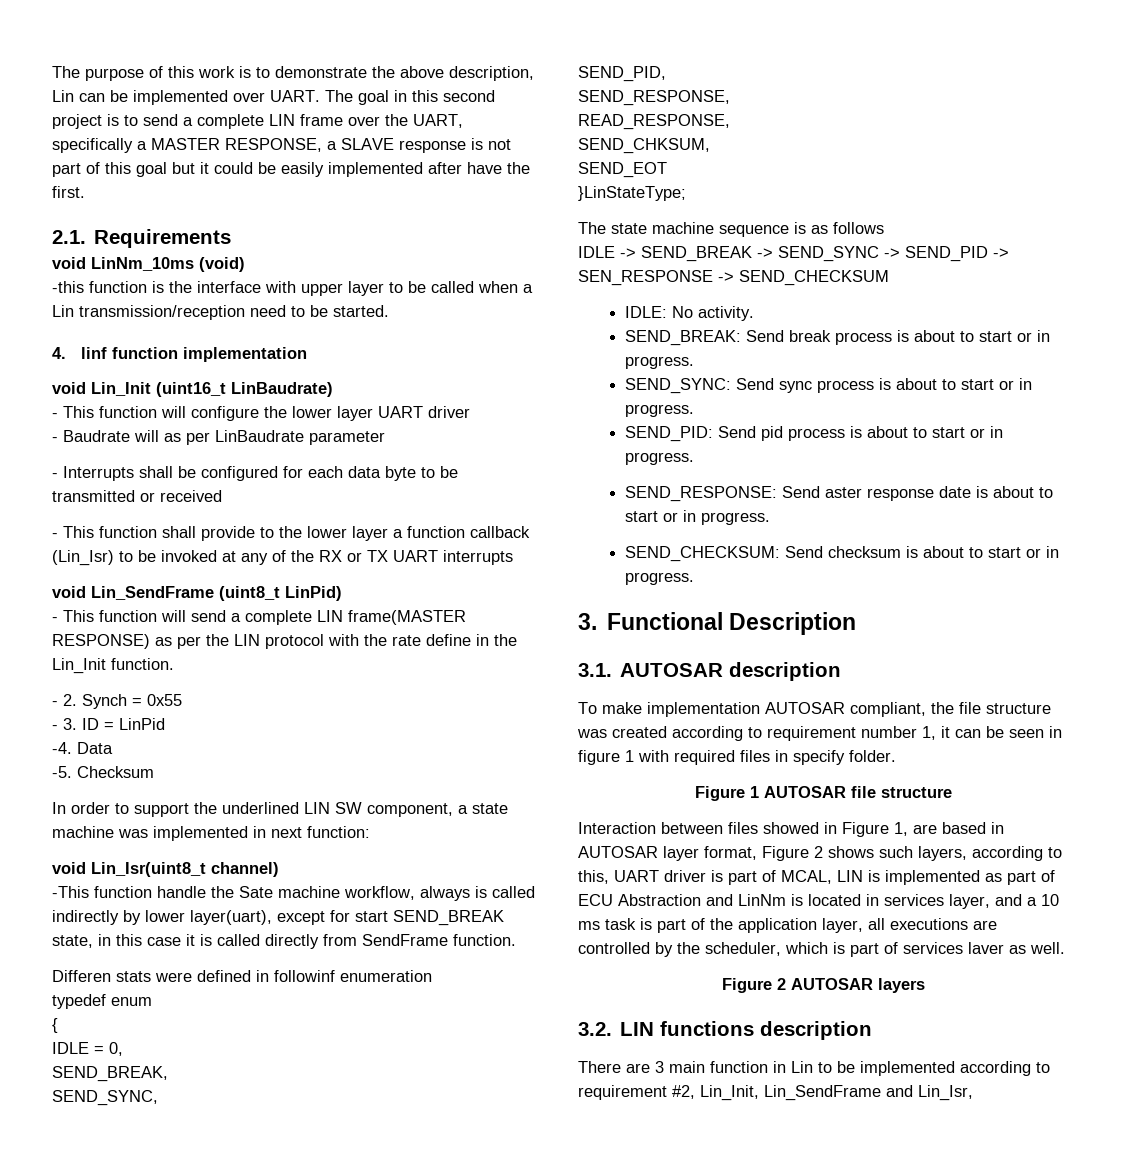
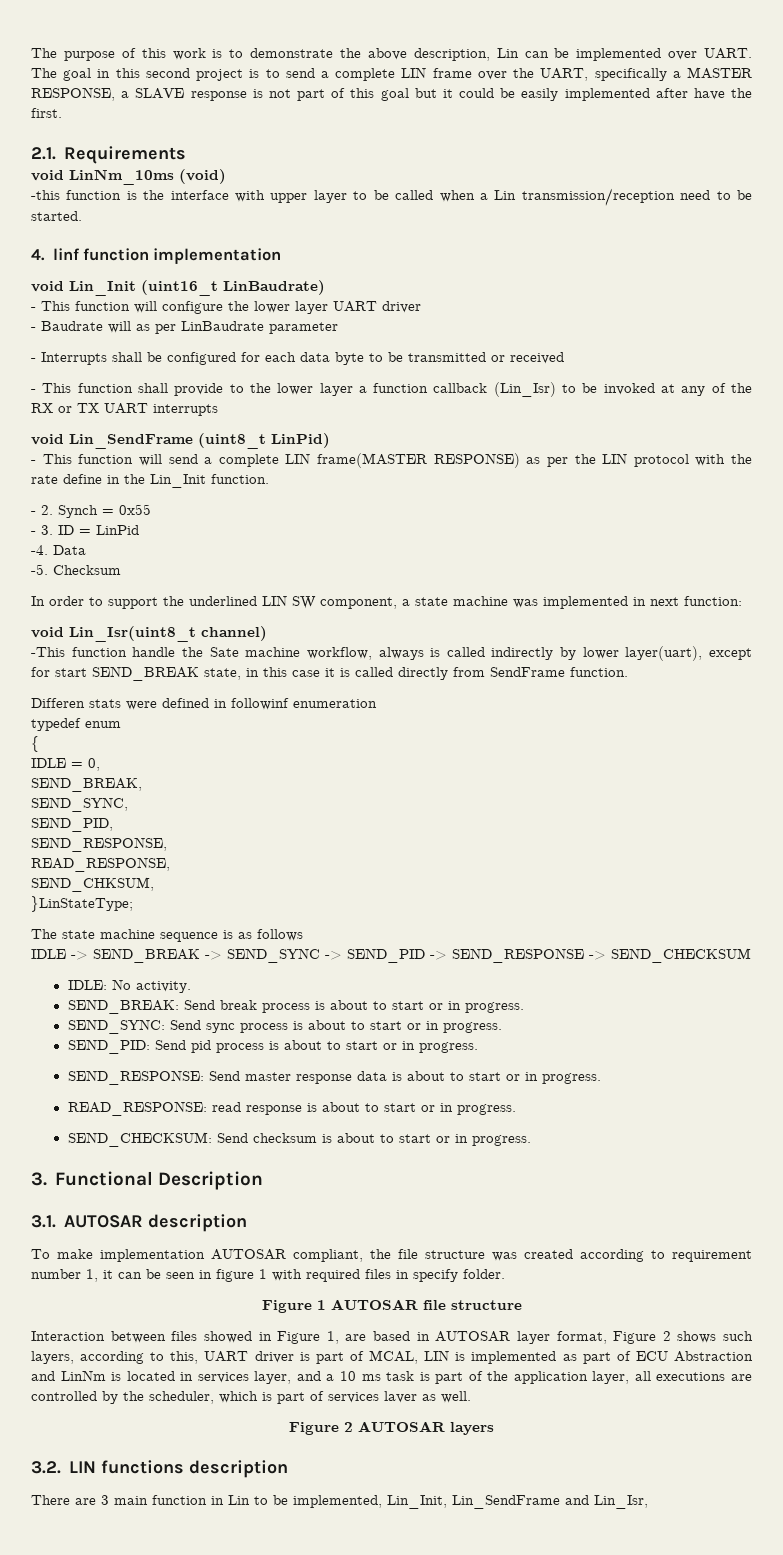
- SEND_EOT
- IDLE -> SEND_BREAK -> SEND_SYNC -> SEND_PID -> SEN_RESPONSE -> SEND_CHECKSUM
+ IDLE -> SEND_BREAK -> SEND_SYNC -> SEND_PID -> SEND_RESPONSE -> SEND_CHECKSUM
- SEND_RESPONSE: Send aster response date is about to start or in progress.
+ SEND_RESPONSE: Send master response data is about to start or in progress.
+ READ_RESPONSE: read response is about to start or in progress.
- There are 3 main function in Lin to be implemented according to requirement #2, Lin_Init, Lin_SendFrame and Lin_Isr,
+ There are 3 main function in Lin to be implemented, Lin_Init, Lin_SendFrame and Lin_Isr,

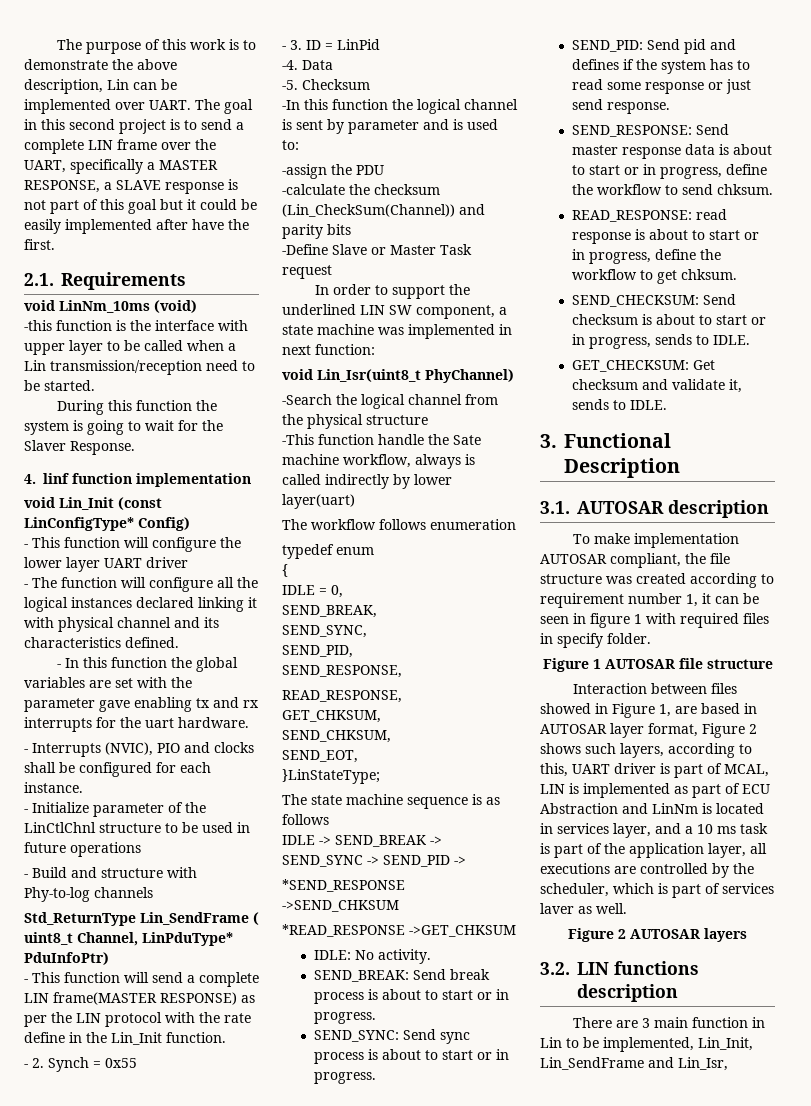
+ During this function the system is going to wait for the Slaver Response.
- void Lin_Init (uint16_t LinBaudrate)
+ void Lin_Init (const LinConfigType* Config)
- - Baudrate will as per LinBaudrate parameter
- - Interrupts shall be configured for each data byte to be transmitted or received
- - This function shall provide to the lower layer a function callback (Lin_Isr) to be invoked at any of the RX or TX UART interrupts
- void Lin_SendFrame (uint8_t LinPid)
+ - The function will configure all the logical instances declared linking it with physical channel and its characteristics defined.
+ - In this function the global variables are set with the parameter gave enabling tx and rx interrupts for the uart hardware.
+ - Interrupts (NVIC), PIO and clocks shall be configured for each instance.
+ - Initialize parameter of the LinCtlChnl structure to be used in future operations
+ - Build and structure with Phy-to-log channels
+ Std_ReturnType Lin_SendFrame ( uint8_t Channel, LinPduType* PduInfoPtr)
+ -In this function the logical channel is sent by parameter and is used to:
+ -assign the PDU
+ -calculate the checksum (Lin_CheckSum(Channel)) and parity bits
+ -Define Slave or Master Task request
- void Lin_Isr(uint8_t channel)
+ void Lin_Isr(uint8_t PhyChannel)
+ -Search the logical channel from the physical structure
- -This function handle the Sate machine workflow, always is called indirectly by lower layer(uart), except for start SEND_BREAK state, in this case it is called directly from SendFrame function.
- Differen stats were defined in followinf enumeration
+ -This function handle the Sate machine workflow, always is called indirectly by lower layer(uart)
+ The workflow follows enumeration
+ GET_CHKSUM,
+ SEND_EOT,
- IDLE -> SEND_BREAK -> SEND_SYNC -> SEND_PID -> SEND_RESPONSE -> SEND_CHECKSUM
+ IDLE -> SEND_BREAK -> SEND_SYNC -> SEND_PID ->
+ *SEND_RESPONSE ->SEND_CHKSUM
+ *READ_RESPONSE ->GET_CHKSUM
- SEND_PID: Send pid process is about to start or in progress.
+ SEND_PID: Send pid and defines if the system has to read some response or just send response.
- SEND_RESPONSE: Send master response data is about to start or in progress.
+ SEND_RESPONSE: Send master response data is about to start or in progress, define the workflow to send chksum.
- READ_RESPONSE: read response is about to start or in progress.
+ READ_RESPONSE: read response is about to start or in progress, define the workflow to get chksum.
- SEND_CHECKSUM: Send checksum is about to start or in progress.
+ SEND_CHECKSUM: Send checksum is about to start or in progress, sends to IDLE.
+ GET_CHECKSUM: Get checksum and validate it, sends to IDLE.

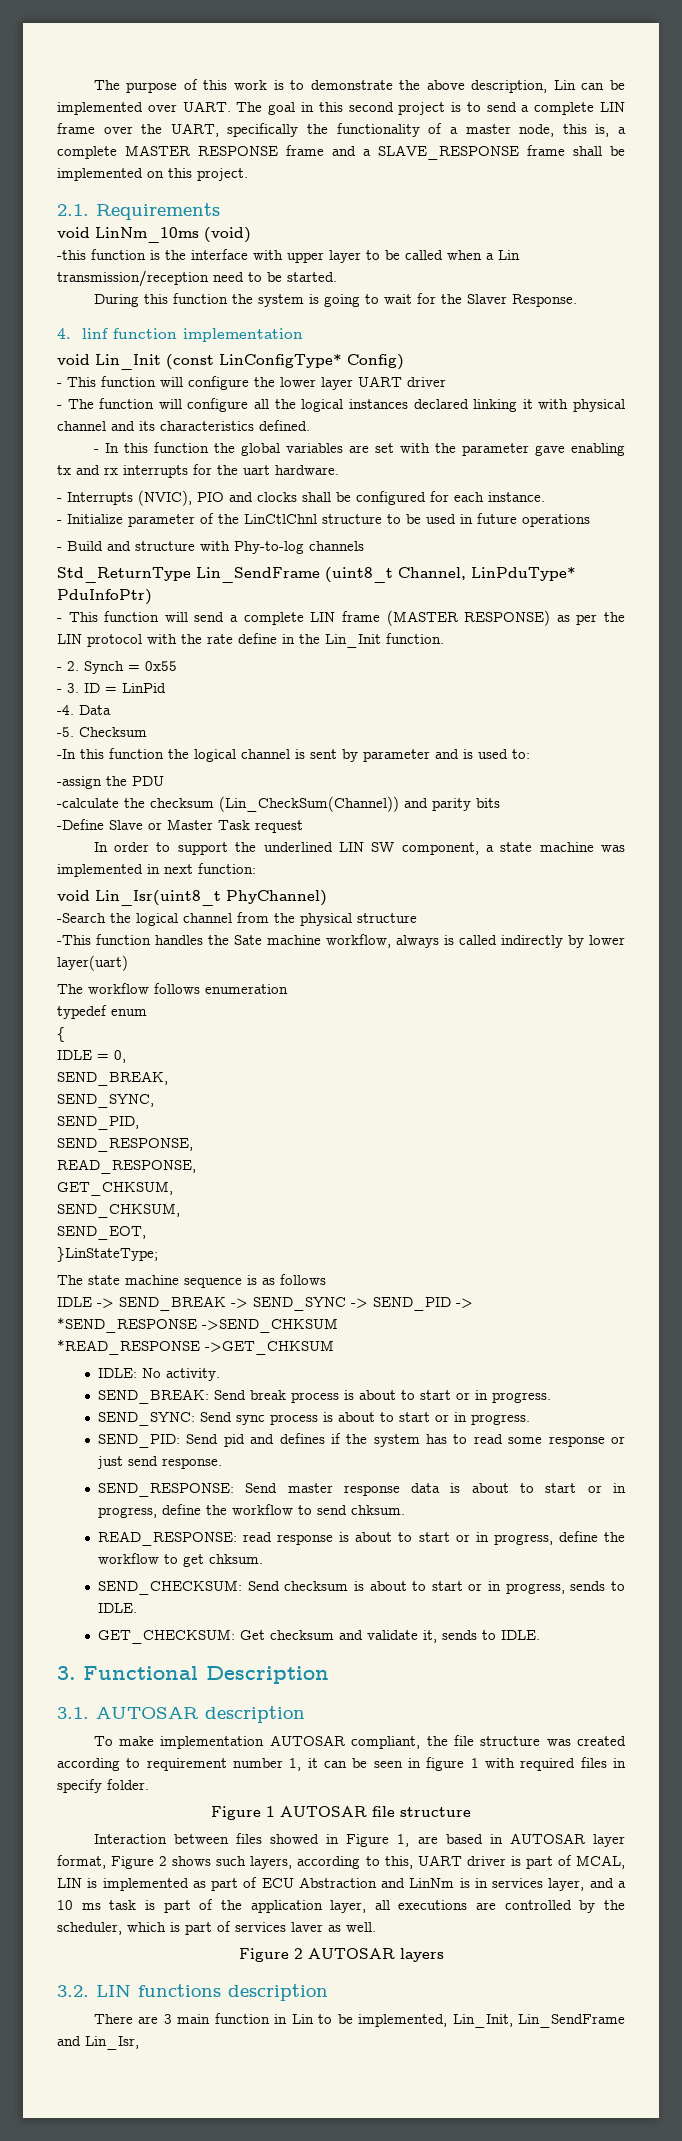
- The goal in this second project is to send a complete LIN frame over the UART, specifically a MASTER RESPONSE, a SLAVE response is not part of this goal but it could be easily implemented after have the first.
+ The goal in this second project is to send a complete LIN frame over the UART, specifically the functionality of a master node, this is, a complete MASTER RESPONSE frame and a SLAVE_RESPONSE frame shall be implemented on this project.
- Std_ReturnType Lin_SendFrame ( uint8_t Channel, LinPduType* PduInfoPtr)
+ Std_ReturnType Lin_SendFrame (uint8_t Channel, LinPduType* PduInfoPtr)
- - This function will send a complete LIN frame(MASTER RESPONSE) as per the LIN protocol with the rate define in the Lin_Init function.
+ - This function will send a complete LIN frame (MASTER RESPONSE) as per the LIN protocol with the rate define in the Lin_Init function.
- -This function handle the Sate machine workflow, always is called indirectly by lower layer(uart)
+ -This function handles the Sate machine workflow, always is called indirectly by lower layer(uart)
- Interaction between files showed in Figure 1, are based in AUTOSAR layer format, Figure 2 shows such layers, according to this, UART driver is part of MCAL, LIN is implemented as part of ECU Abstraction and LinNm is located in services layer, and a 10 ms task is part of the application layer, all executions are controlled by the scheduler, which is part of services laver as well.
+ Interaction between files showed in Figure 1, are based in AUTOSAR layer format, Figure 2 shows such layers, according to this, UART driver is part of MCAL, LIN is implemented as part of ECU Abstraction and LinNm is in services layer, and a 10 ms task is part of the application layer, all executions are controlled by the scheduler, which is part of services laver as well.

